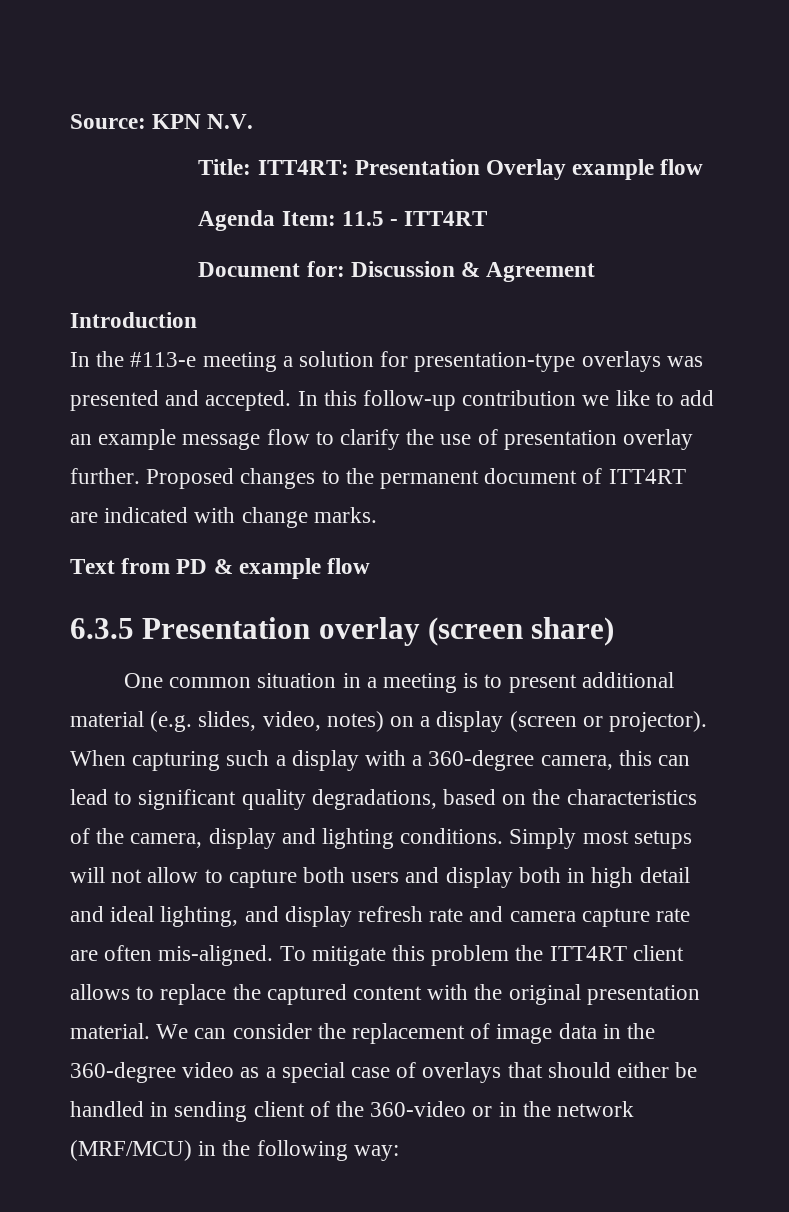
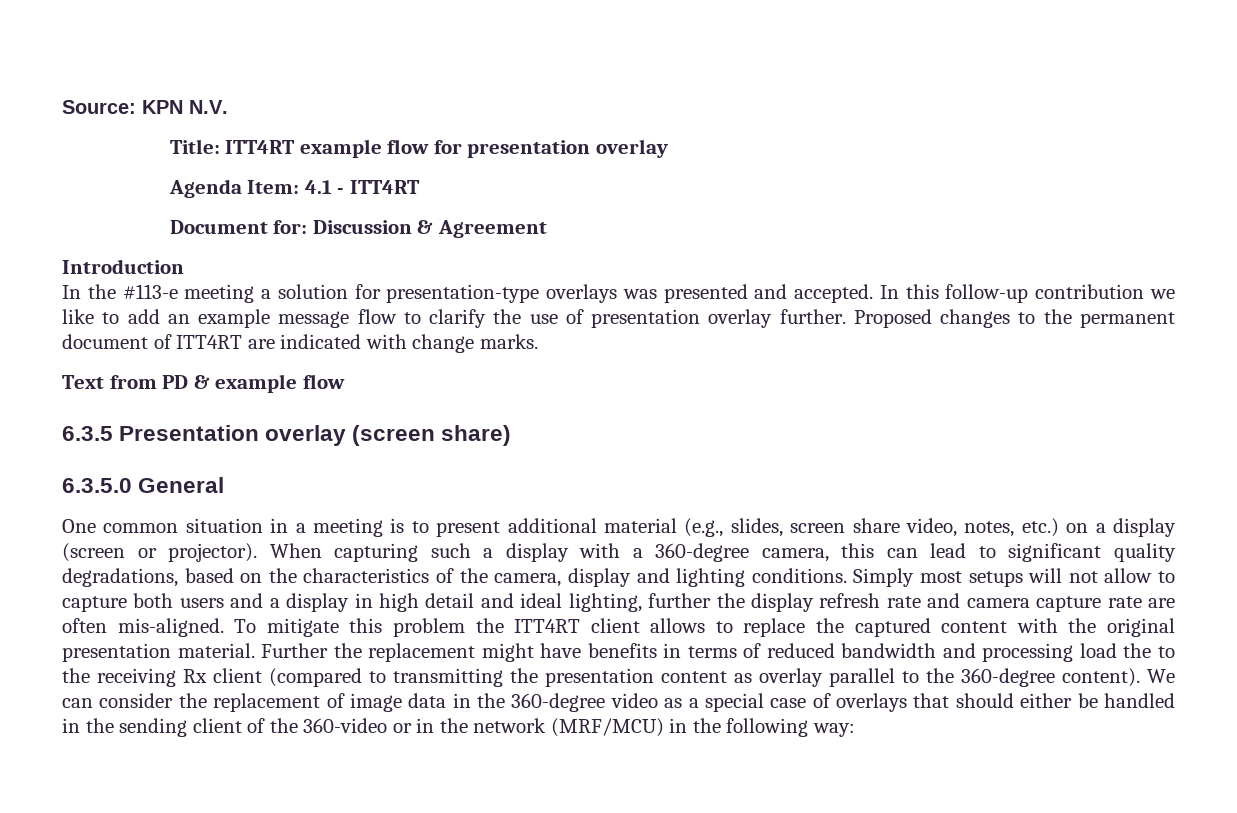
- Title: ITT4RT: Presentation Overlay example flow
+ Title: ITT4RT example flow for presentation overlay
- Agenda Item: 11.5 - ITT4RT
+ Agenda Item: 4.1 - ITT4RT
+ 6.3.5.0 General
- One common situation in a meeting is to present additional material (e.g. slides, video, notes) on a display (screen or projector).
+ One common situation in a meeting is to present additional material (e.g., slides, screen share video, notes, etc.) on a display (screen or projector).
- Simply most setups will not allow to capture both users and display both in high detail and ideal lighting, and display refresh rate and camera capture rate are often mis-aligned.
+ Simply most setups will not allow to capture both users and a display in high detail and ideal lighting, further the display refresh rate and camera capture rate are often mis-aligned.
+ Further the replacement might have benefits in terms of reduced bandwidth and processing load the to the receiving Rx client (compared to transmitting the presentation content as overlay parallel to the 360-degree content).
- We can consider the replacement of image data in the 360-degree video as a special case of overlays that should either be handled in sending client of the 360-video or in the network (MRF/MCU) in the following way:
+ We can consider the replacement of image data in the 360-degree video as a special case of overlays that should either be handled in the sending client of the 360-video or in the network (MRF/MCU) in the following way:

